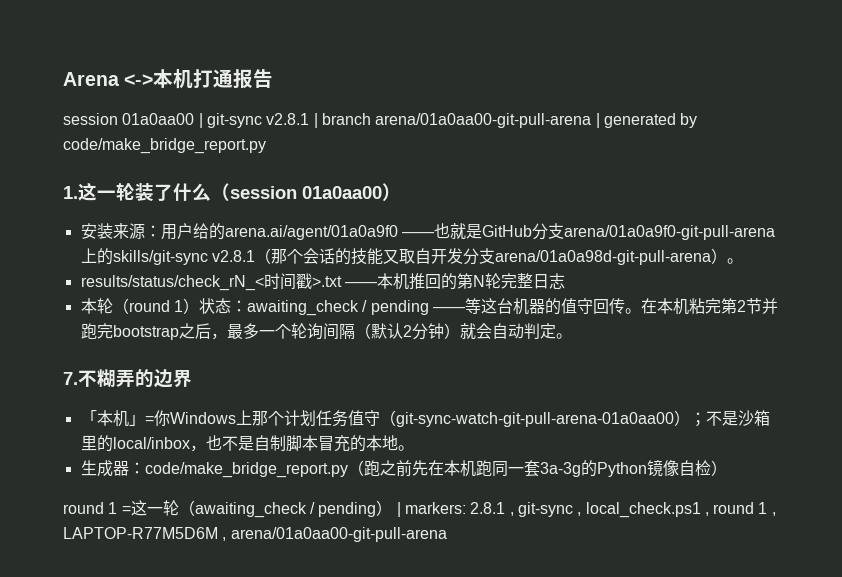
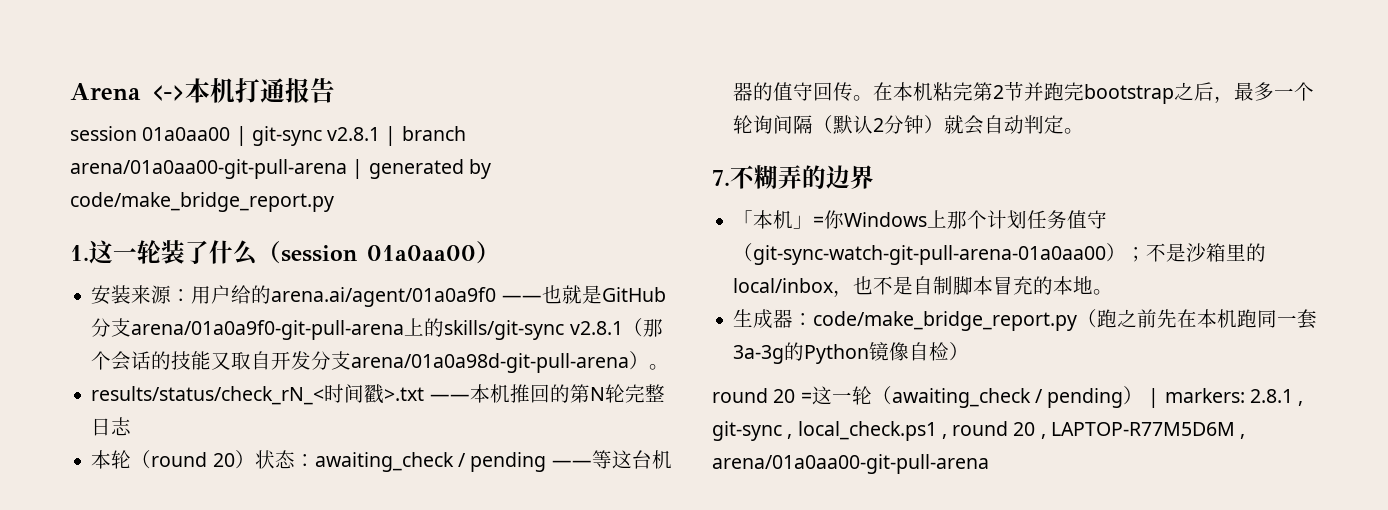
- 本轮（round 1）状态：awaiting_check / pending ——等这台机器的值守回传。
+ 本轮（round 20）状态：awaiting_check / pending ——等这台机器的值守回传。
- round 1 =这一轮（awaiting_check / pending） | markers: 2.8.1 , git-sync , local_check.ps1 , round 1 , LAPTOP-R77M5D6M , arena/01a0aa00-git-pull-arena
+ round 20 =这一轮（awaiting_check / pending） | markers: 2.8.1 , git-sync , local_check.ps1 , round 20 , LAPTOP-R77M5D6M , arena/01a0aa00-git-pull-arena

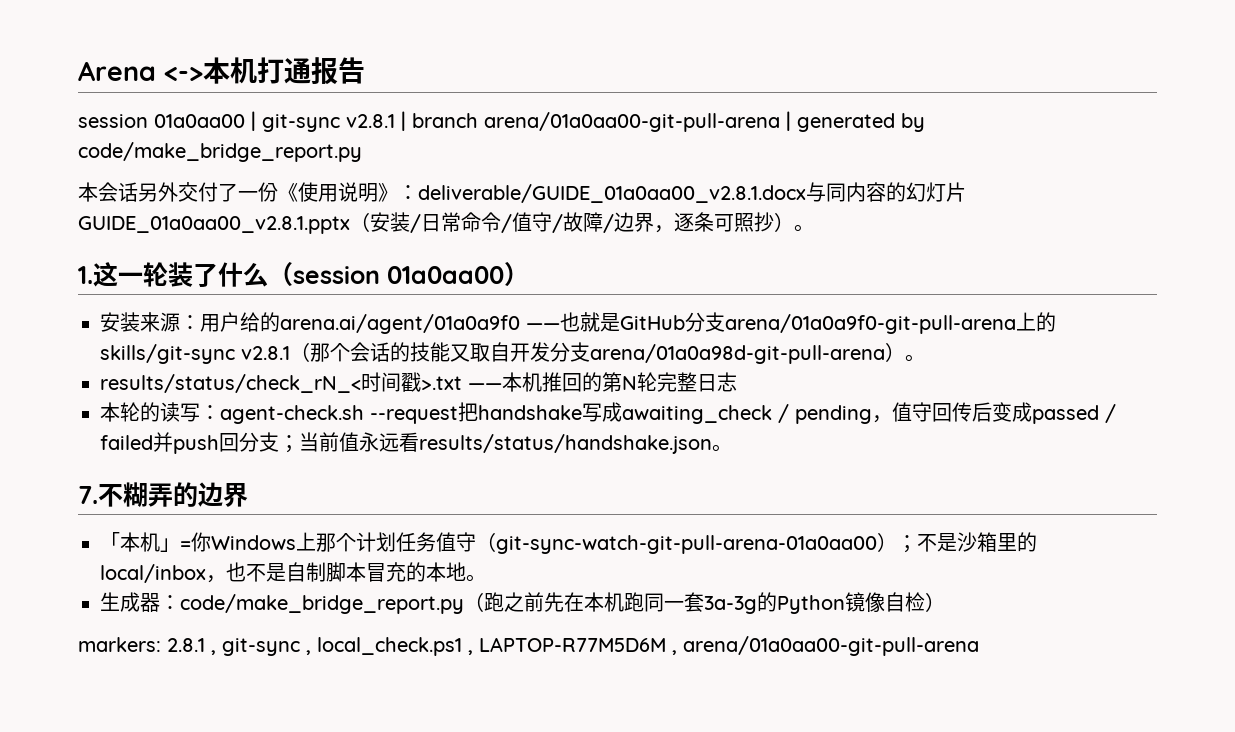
+ 本会话另外交付了一份《使用说明》：deliverable/GUIDE_01a0aa00_v2.8.1.docx与同内容的幻灯片GUIDE_01a0aa00_v2.8.1.pptx（安装/日常命令/值守/故障/边界，逐条可照抄）。
- 本轮（round 20）状态：awaiting_check / pending ——等这台机器的值守回传。在本机粘完第2节并跑完bootstrap之后，最多一个轮询间隔（默认2分钟）就会自动判定。
+ 本轮的读写：agent-check.sh --request把handshake写成awaiting_check / pending，值守回传后变成passed / failed并push回分支；当前值永远看results/status/handshake.json。
- round 20 =这一轮（awaiting_check / pending） | markers: 2.8.1 , git-sync , local_check.ps1 , round 20 , LAPTOP-R77M5D6M , arena/01a0aa00-git-pull-arena
+ markers: 2.8.1 , git-sync , local_check.ps1 , LAPTOP-R77M5D6M , arena/01a0aa00-git-pull-arena

